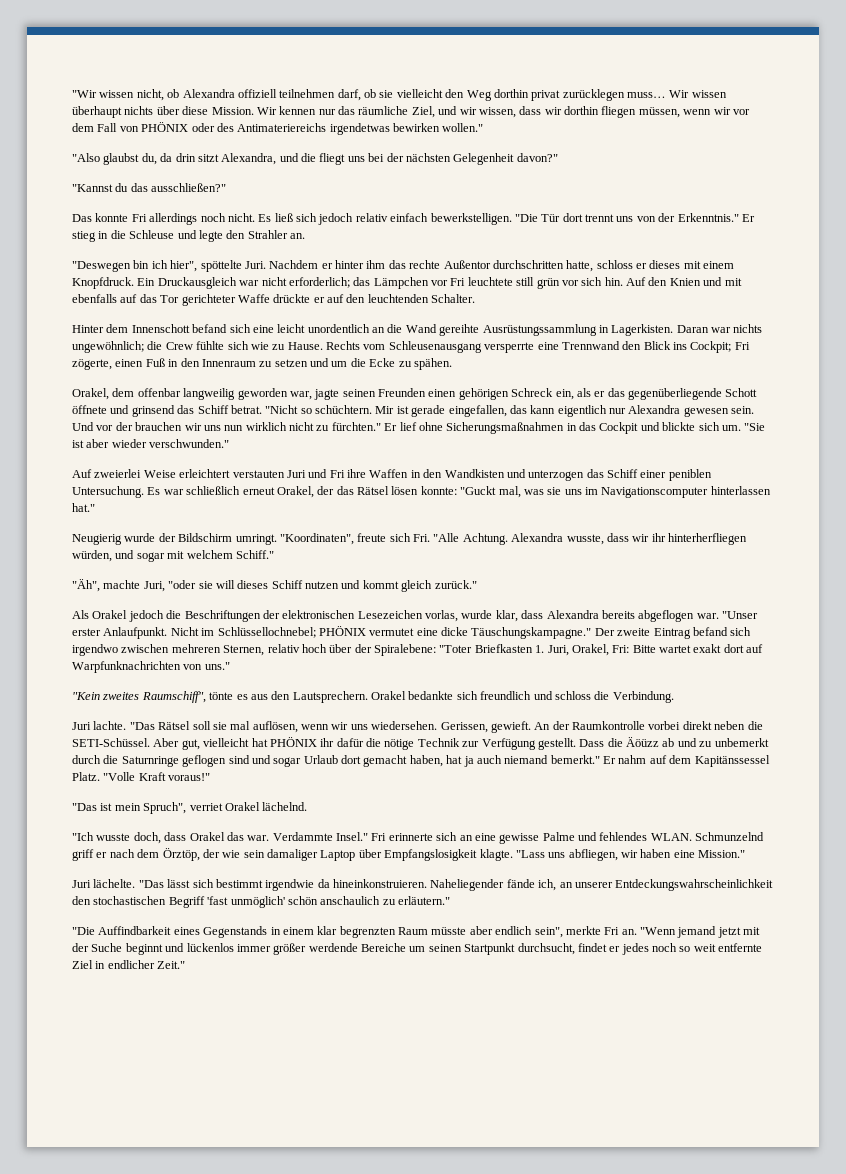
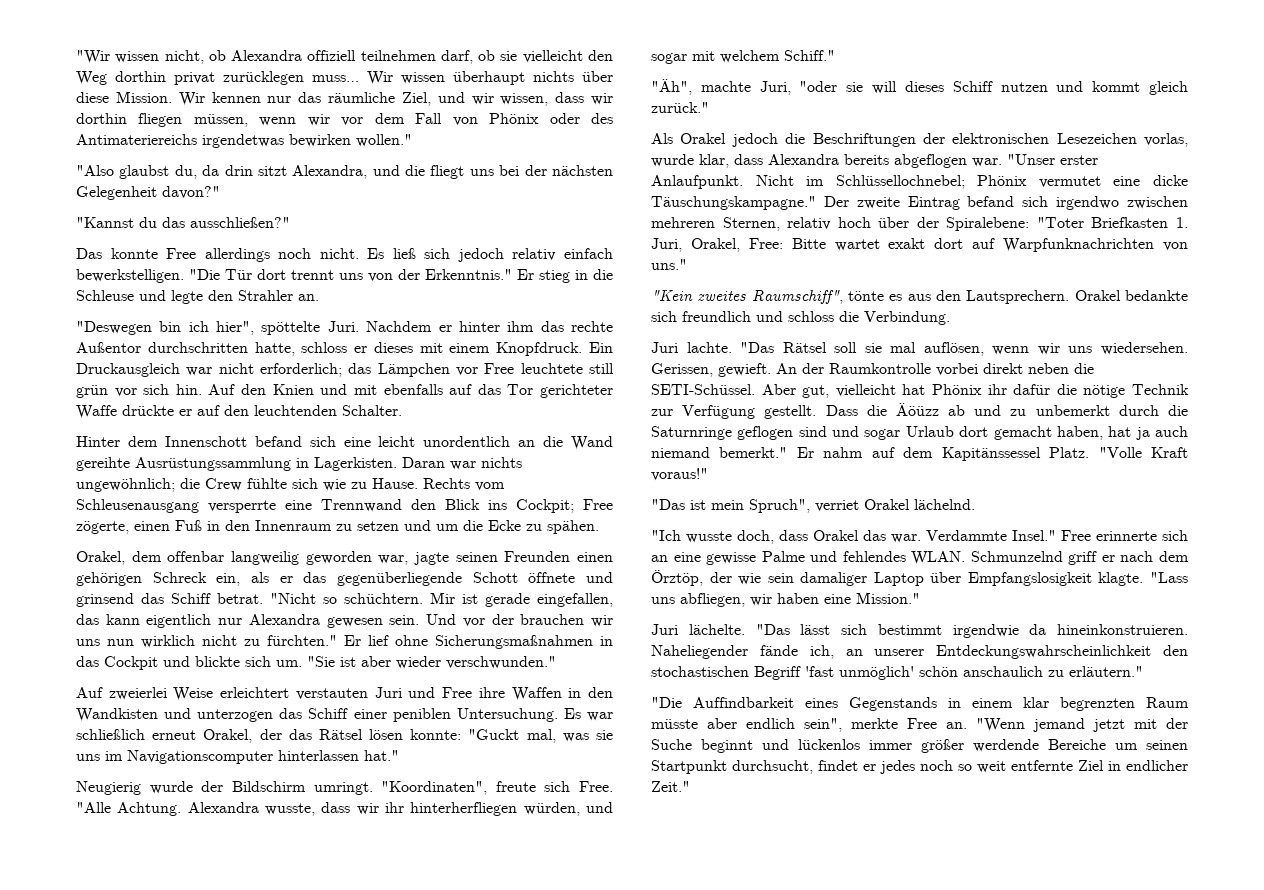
- Wir kennen nur das räumliche Ziel, und wir wissen, dass wir dorthin fliegen müssen, wenn wir vor dem Fall von PHÖNIX oder des Antimateriereichs irgendetwas bewirken wollen."
+ Wir kennen nur das räumliche Ziel, und wir wissen, dass wir dorthin fliegen müssen, wenn wir vor dem Fall von Phönix oder des Antimateriereichs irgendetwas bewirken wollen."
- Das konnte Fri allerdings noch nicht.
+ Das konnte Free allerdings noch nicht.
- Ein Druckausgleich war nicht erforderlich; das Lämpchen vor Fri leuchtete still grün vor sich hin.
+ Ein Druckausgleich war nicht erforderlich; das Lämpchen vor Free leuchtete still grün vor sich hin.
- Rechts vom Schleusenausgang versperrte eine Trennwand den Blick ins Cockpit; Fri zögerte, einen Fuß in den Innenraum zu setzen und um die Ecke zu spähen.
+ Rechts vom Schleusenausgang versperrte eine Trennwand den Blick ins Cockpit; Free zögerte, einen Fuß in den Innenraum zu setzen und um die Ecke zu spähen.
- Auf zweierlei Weise erleichtert verstauten Juri und Fri ihre Waffen in den Wandkisten und unterzogen das Schiff einer peniblen Untersuchung.
+ Auf zweierlei Weise erleichtert verstauten Juri und Free ihre Waffen in den Wandkisten und unterzogen das Schiff einer peniblen Untersuchung.
- "Koordinaten", freute sich Fri. "Alle Achtung.
+ "Koordinaten", freute sich Free. "Alle Achtung.
- Nicht im Schlüssellochnebel; PHÖNIX vermutet eine dicke Täuschungskampagne."
+ Nicht im Schlüssellochnebel; Phönix vermutet eine dicke Täuschungskampagne."
- Der zweite Eintrag befand sich irgendwo zwischen mehreren Sternen, relativ hoch über der Spiralebene: "Toter Briefkasten 1. Juri, Orakel, Fri: Bitte wartet exakt dort auf Warpfunknachrichten von uns."
+ Der zweite Eintrag befand sich irgendwo zwischen mehreren Sternen, relativ hoch über der Spiralebene: "Toter Briefkasten 1. Juri, Orakel, Free: Bitte wartet exakt dort auf Warpfunknachrichten von uns."
- Aber gut, vielleicht hat PHÖNIX ihr dafür die nötige Technik zur Verfügung gestellt.
+ Aber gut, vielleicht hat Phönix ihr dafür die nötige Technik zur Verfügung gestellt.
- Fri erinnerte sich an eine gewisse Palme und fehlendes WLAN.
+ Free erinnerte sich an eine gewisse Palme und fehlendes WLAN.
- "Die Auffindbarkeit eines Gegenstands in einem klar begrenzten Raum müsste aber endlich sein", merkte Fri an.
+ "Die Auffindbarkeit eines Gegenstands in einem klar begrenzten Raum müsste aber endlich sein", merkte Free an.

